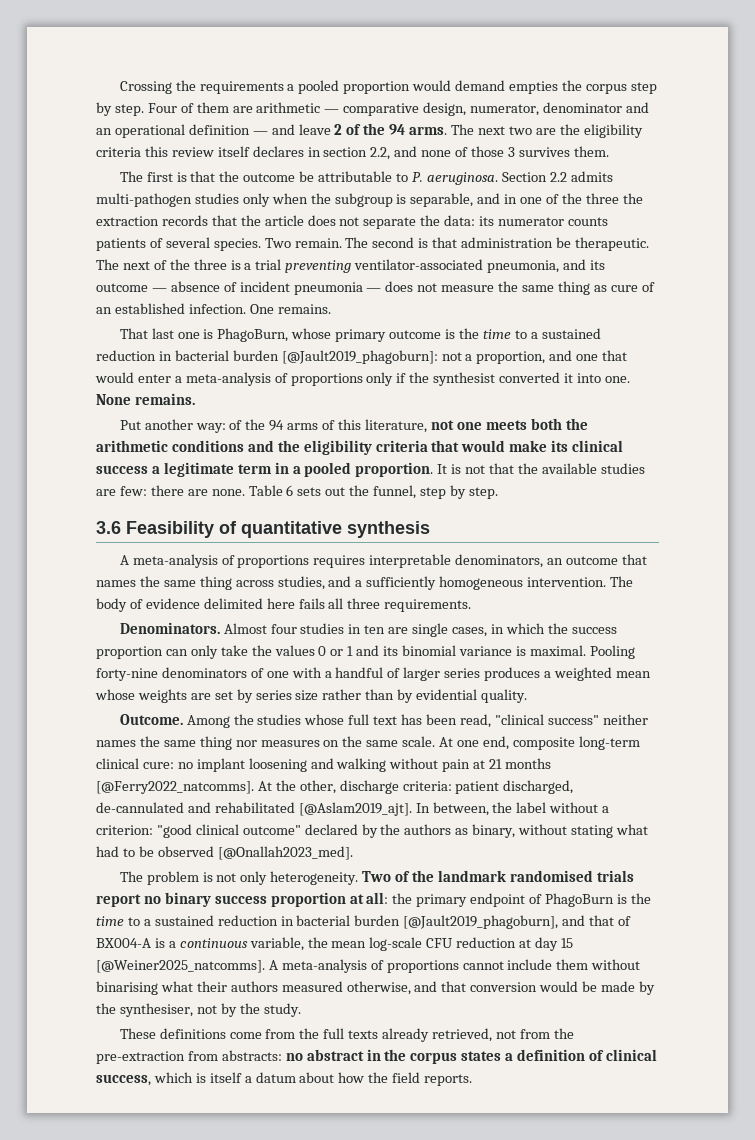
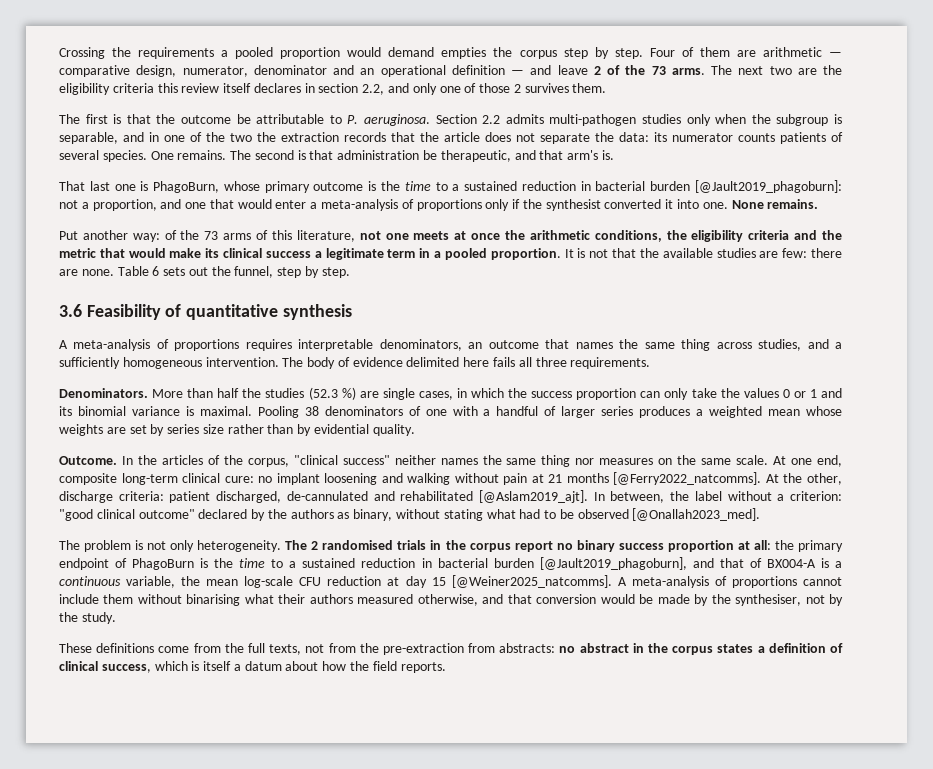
- Four of them are arithmetic — comparative design, numerator, denominator and an operational definition — and leave 2 of the 94 arms.
+ Four of them are arithmetic — comparative design, numerator, denominator and an operational definition — and leave 2 of the 73 arms.
- The next two are the eligibility criteria this review itself declares in section 2.2, and none of those 3 survives them.
+ The next two are the eligibility criteria this review itself declares in section 2.2, and only one of those 2 survives them.
- Section 2.2 admits multi-pathogen studies only when the subgroup is separable, and in one of the three the extraction records that the article does not separate the data: its numerator counts patients of several species.
+ Section 2.2 admits multi-pathogen studies only when the subgroup is separable, and in one of the two the extraction records that the article does not separate the data: its numerator counts patients of several species.
- Two remain.
+ One remains.
- The second is that administration be therapeutic. The next of the three is a trial preventing ventilator-associated pneumonia, and its outcome — absence of incident pneumonia — does not measure the same thing as cure of an established infection. One remains.
+ The second is that administration be therapeutic, and that arm's is.
- Put another way: of the 94 arms of this literature, not one meets both the arithmetic conditions and the eligibility criteria that would make its clinical success a legitimate term in a pooled proportion.
+ Put another way: of the 73 arms of this literature, not one meets at once the arithmetic conditions, the eligibility criteria and the metric that would make its clinical success a legitimate term in a pooled proportion.
- Almost four studies in ten are single cases, in which the success proportion can only take the values 0 or 1 and its binomial variance is maximal.
+ More than half the studies (52.3 %) are single cases, in which the success proportion can only take the values 0 or 1 and its binomial variance is maximal.
- Pooling forty-nine denominators of one with a handful of larger series produces a weighted mean whose weights are set by series size rather than by evidential quality.
+ Pooling 38 denominators of one with a handful of larger series produces a weighted mean whose weights are set by series size rather than by evidential quality.
- Among the studies whose full text has been read, "clinical success" neither names the same thing nor measures on the same scale.
+ In the articles of the corpus, "clinical success" neither names the same thing nor measures on the same scale.
- Two of the landmark randomised trials report no binary success proportion at all: the primary endpoint of PhagoBurn is the time to a sustained reduction in bacterial burden [@Jault2019_phagoburn], and that of BX004-A is a continuous variable, the mean log-scale CFU reduction at day 15 [@Weiner2025_natcomms].
+ The 2 randomised trials in the corpus report no binary success proportion at all: the primary endpoint of PhagoBurn is the time to a sustained reduction in bacterial burden [@Jault2019_phagoburn], and that of BX004-A is a continuous variable, the mean log-scale CFU reduction at day 15 [@Weiner2025_natcomms].
- These definitions come from the full texts already retrieved, not from the pre-extraction from abstracts: no abstract in the corpus states a definition of clinical success, which is itself a datum about how the field reports.
+ These definitions come from the full texts, not from the pre-extraction from abstracts: no abstract in the corpus states a definition of clinical success, which is itself a datum about how the field reports.

